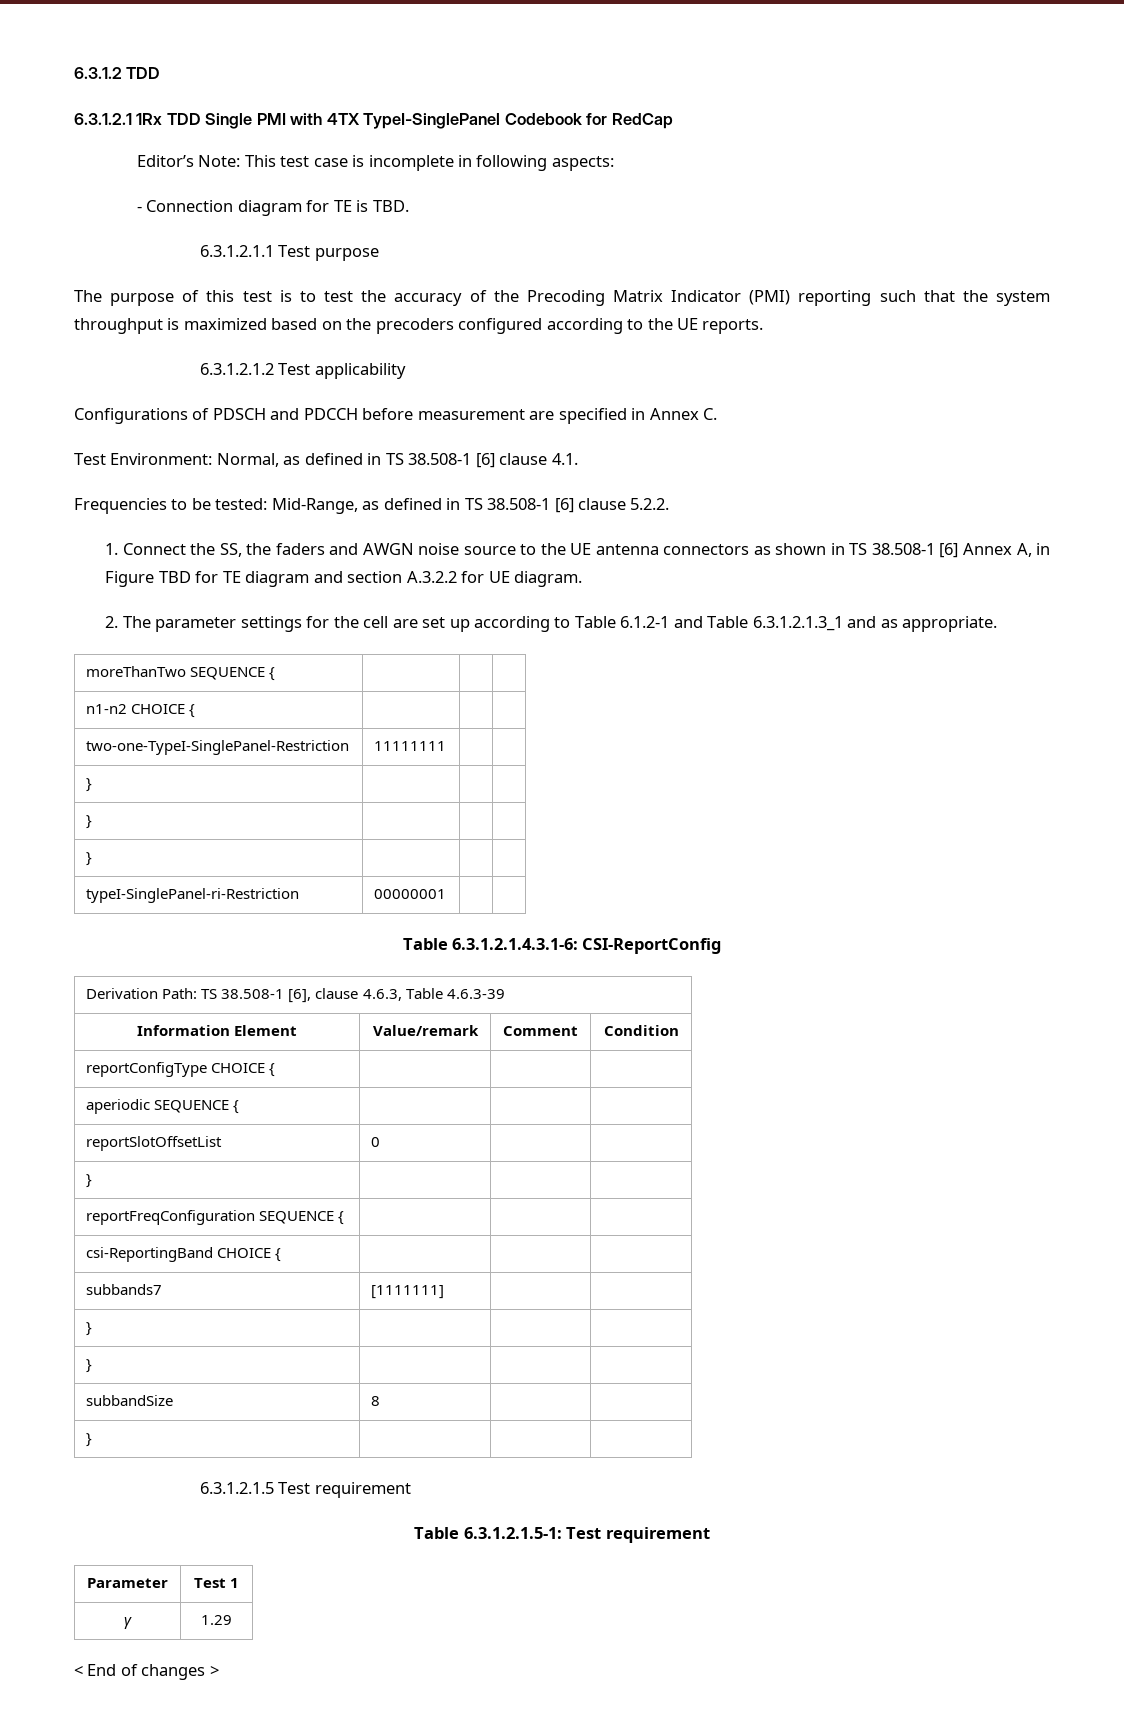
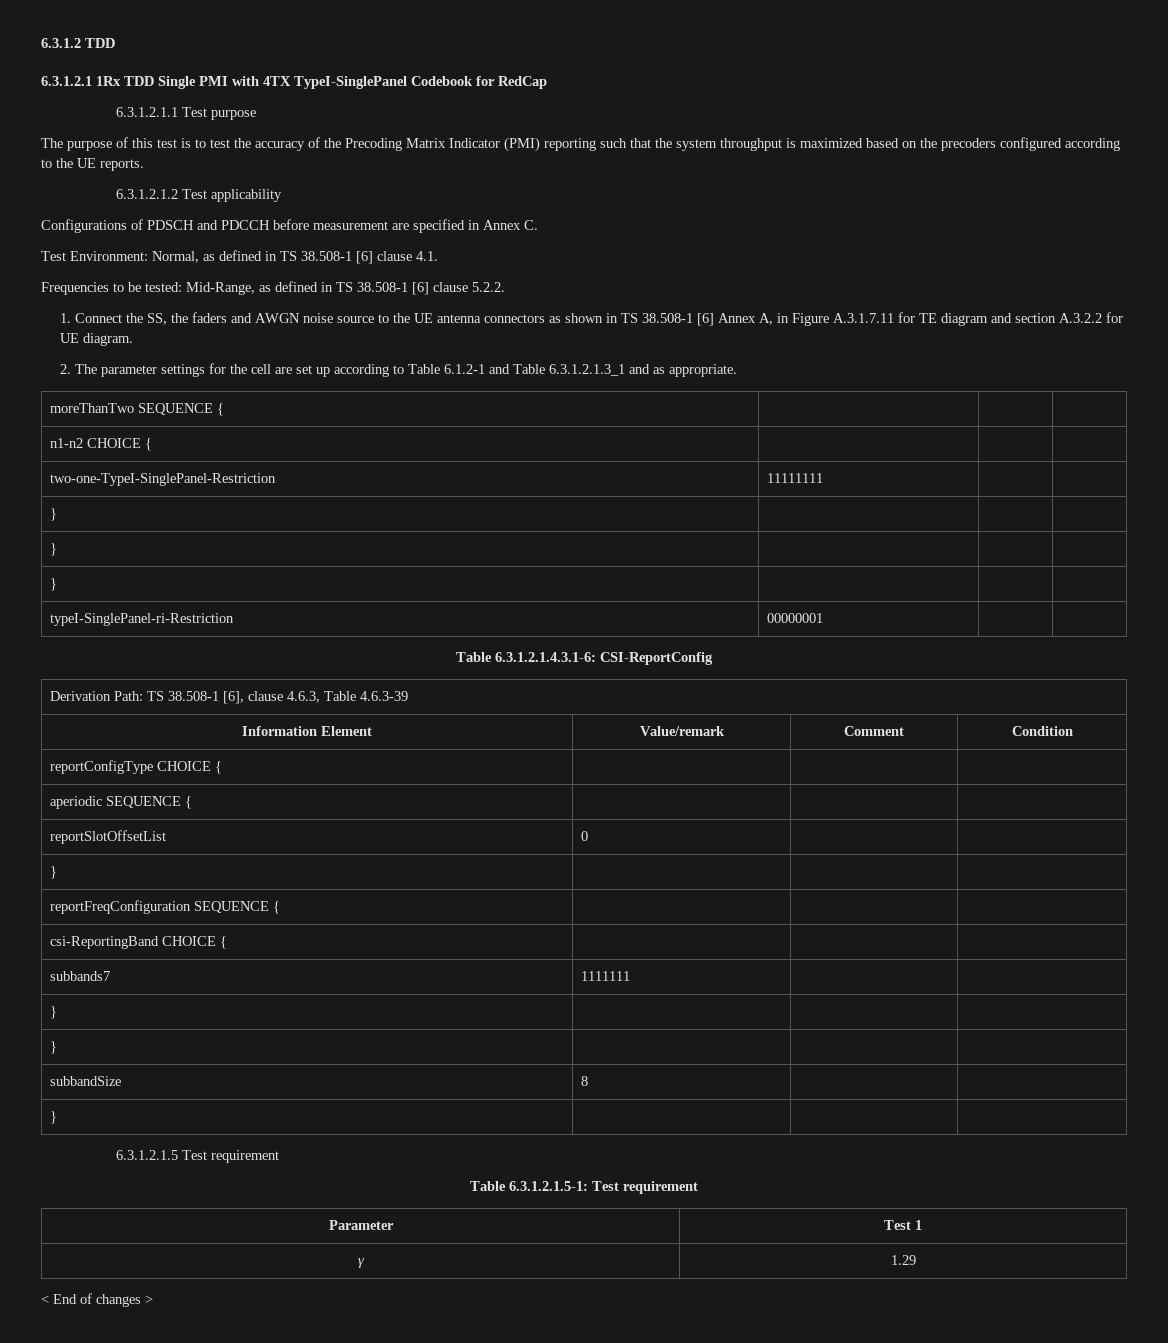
- Editor’s Note: This test case is incomplete in following aspects:
- - Connection diagram for TE is TBD.
- 1. Connect the SS, the faders and AWGN noise source to the UE antenna connectors as shown in TS 38.508-1 [6] Annex A, in Figure TBD for TE diagram and section A.3.2.2 for UE diagram.
+ 1. Connect the SS, the faders and AWGN noise source to the UE antenna connectors as shown in TS 38.508-1 [6] Annex A, in Figure A.3.1.7.11 for TE diagram and section A.3.2.2 for UE diagram.
- subbands7 | [1111111] | |
+ subbands7 | 1111111 | |

